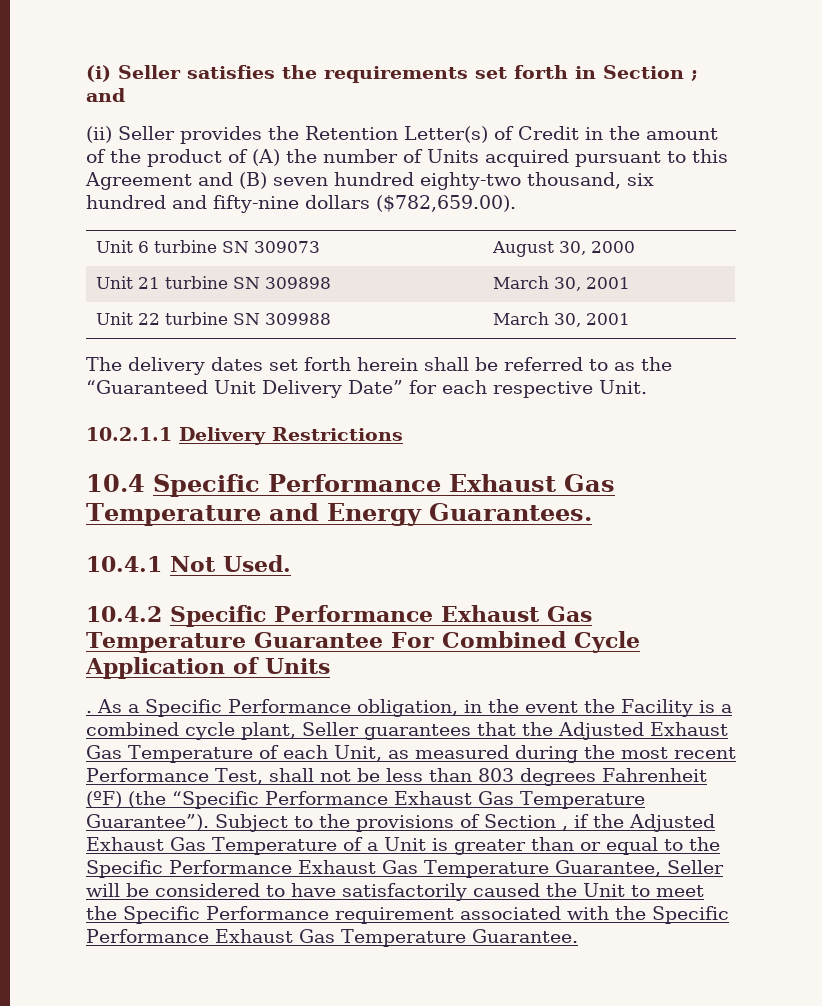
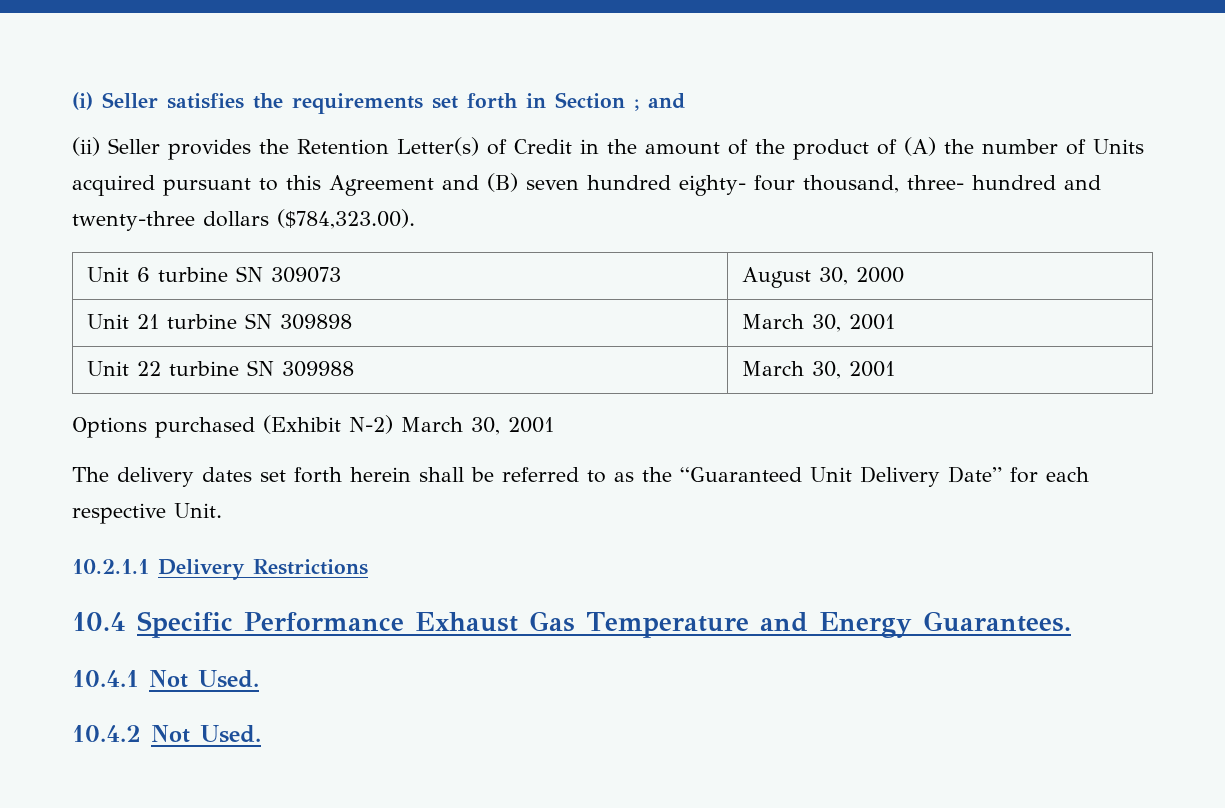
- (ii) Seller provides the Retention Letter(s) of Credit in the amount of the product of (A) the number of Units acquired pursuant to this Agreement and (B) seven hundred eighty-two thousand, six hundred and fifty-nine dollars ($782,659.00).
+ (ii) Seller provides the Retention Letter(s) of Credit in the amount of the product of (A) the number of Units acquired pursuant to this Agreement and (B) seven hundred eighty- four thousand, three- hundred and twenty-three dollars ($784,323.00).
+ Options purchased (Exhibit N-2) March 30, 2001
- 10.4.2 Specific Performance Exhaust Gas Temperature Guarantee For Combined Cycle Application of Units
- . As a Specific Performance obligation, in the event the Facility is a combined cycle plant, Seller guarantees that the Adjusted Exhaust Gas Temperature of each Unit, as measured during the most recent Performance Test, shall not be less than 803 degrees Fahrenheit (ºF) (the “Specific Performance Exhaust Gas Temperature Guarantee”). Subject to the provisions of Section , if the Adjusted Exhaust Gas Temperature of a Unit is greater than or equal to the Specific Performance Exhaust Gas Temperature Guarantee, Seller will be considered to have satisfactorily caused the Unit to meet the Specific Performance requirement associated with the Specific Performance Exhaust Gas Temperature Guarantee.
+ 10.4.2 Not Used.

